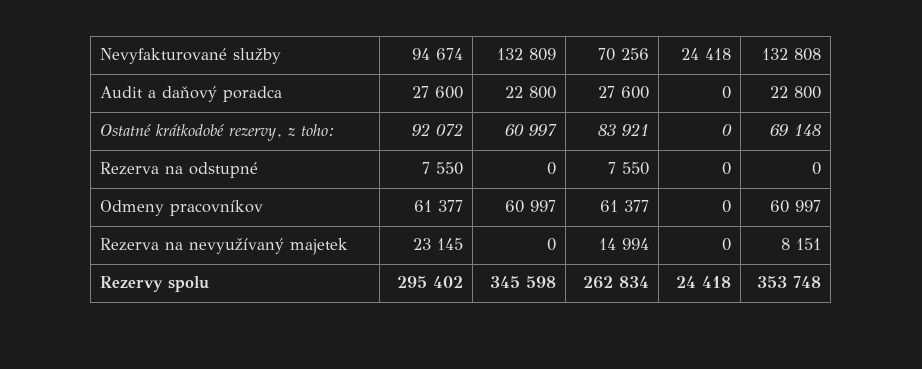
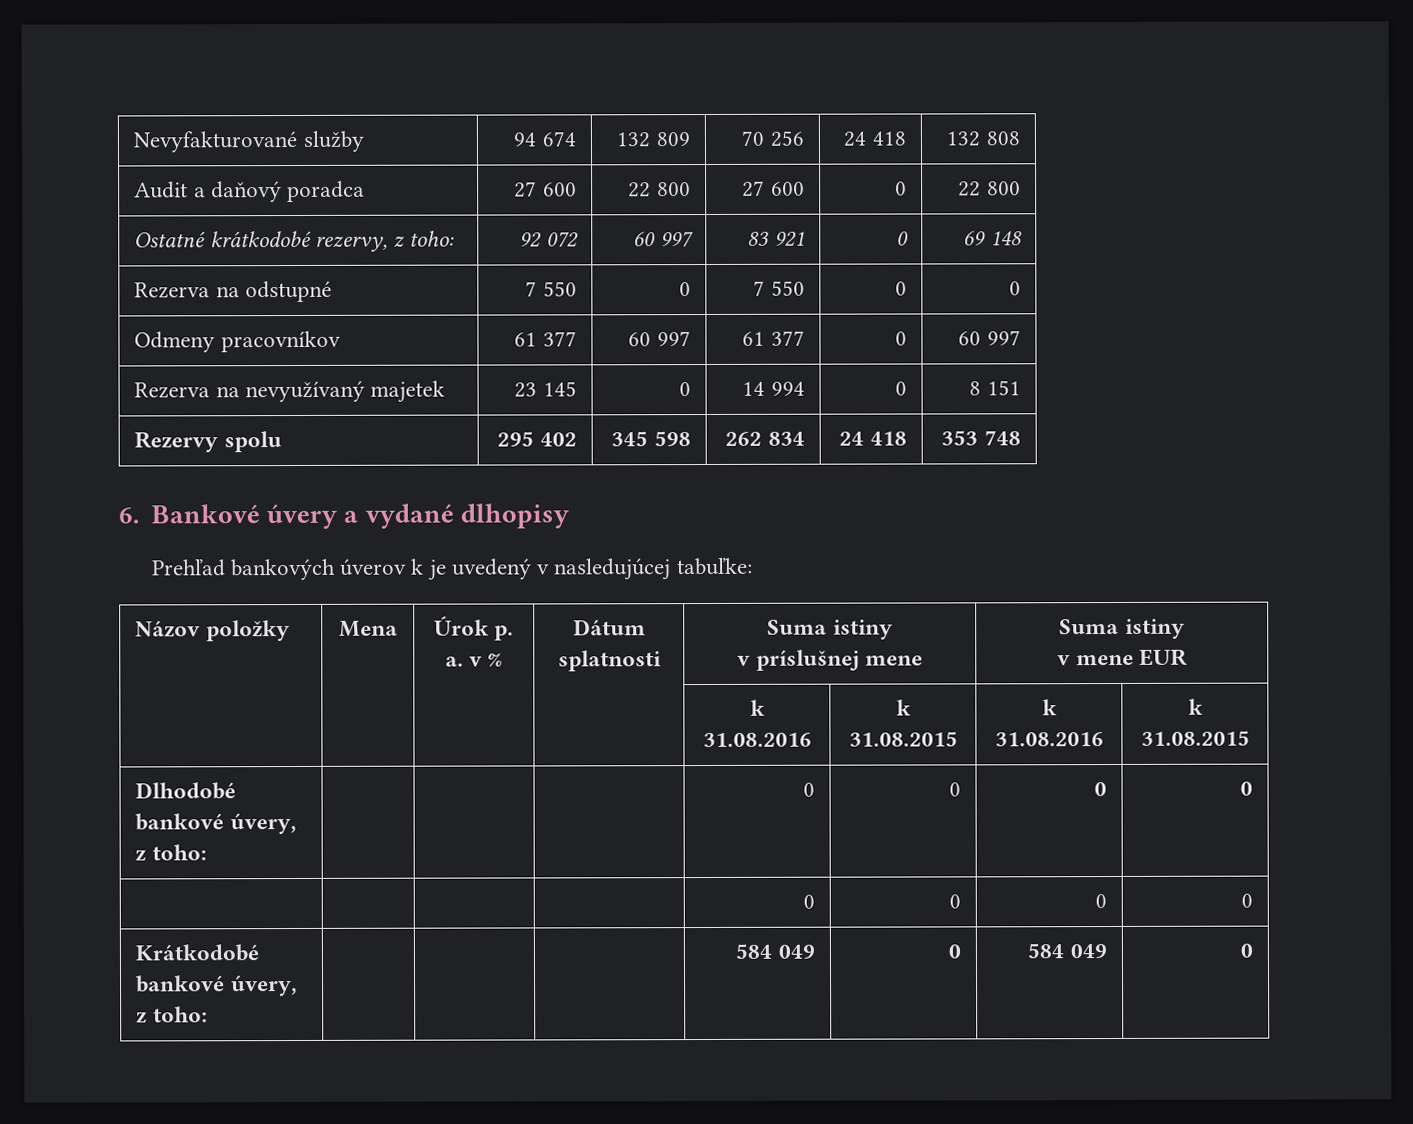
+ 6. Bankové úvery a vydané dlhopisy
+ Prehľad bankových úverov k je uvedený v nasledujúcej tabuľke:
+ Názov položky | Mena | Úrok p. a. v % | Dátum splatnosti | Suma istiny
+ v príslušnej mene | Suma istiny
+ v mene EUR
+ | | | | k 31.08.2016 | k 31.08.2015 | k 31.08.2016 | k 31.08.2015
+ Dlhodobé bankové úvery, z toho: | | | | 0 | 0 | 0 | 0
+ | | | | 0 | 0 | 0 | 0
+ Krátkodobé bankové úvery, z toho: | | | | 584 049 | 0 | 584 049 | 0

